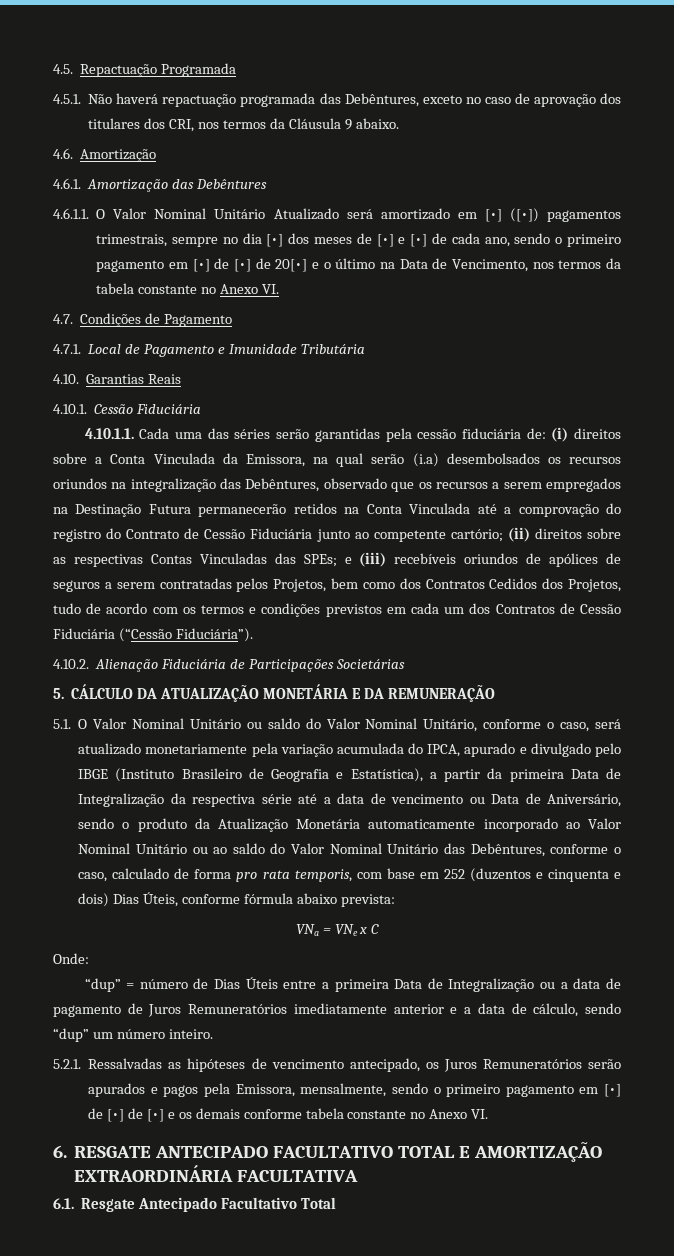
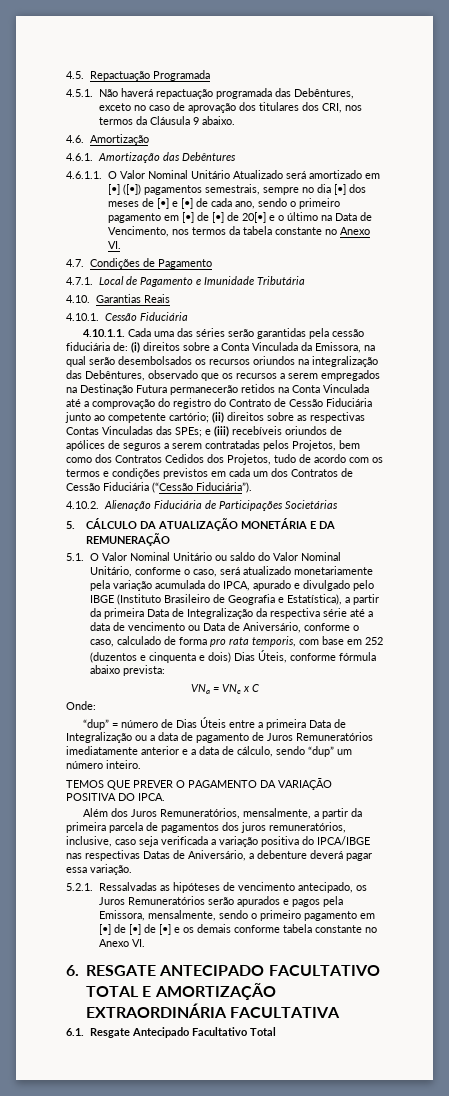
- 4.6.1.1. O Valor Nominal Unitário Atualizado será amortizado em [•] ([•]) pagamentos trimestrais, sempre no dia [•] dos meses de [•] e [•] de cada ano, sendo o primeiro pagamento em [•] de [•] de 20[•] e o último na Data de Vencimento, nos termos da tabela constante no Anexo VI.
+ 4.6.1.1. O Valor Nominal Unitário Atualizado será amortizado em [•] ([•]) pagamentos semestrais, sempre no dia [•] dos meses de [•] e [•] de cada ano, sendo o primeiro pagamento em [•] de [•] de 20[•] e o último na Data de Vencimento, nos termos da tabela constante no Anexo VI.
- (i) direitos sobre a Conta Vinculada da Emissora, na qual serão (i.a) desembolsados os recursos oriundos na integralização das Debêntures, observado que os recursos a serem empregados na Destinação Futura permanecerão retidos na Conta Vinculada até a comprovação do registro do Contrato de Cessão Fiduciária junto ao competente cartório;
+ (i) direitos sobre a Conta Vinculada da Emissora, na qual serão desembolsados os recursos oriundos na integralização das Debêntures, observado que os recursos a serem empregados na Destinação Futura permanecerão retidos na Conta Vinculada até a comprovação do registro do Contrato de Cessão Fiduciária junto ao competente cartório;
- 5.1. O Valor Nominal Unitário ou saldo do Valor Nominal Unitário, conforme o caso, será atualizado monetariamente pela variação acumulada do IPCA, apurado e divulgado pelo IBGE (Instituto Brasileiro de Geografia e Estatística), a partir da primeira Data de Integralização da respectiva série até a data de vencimento ou Data de Aniversário, sendo o produto da Atualização Monetária automaticamente incorporado ao Valor Nominal Unitário ou ao saldo do Valor Nominal Unitário das Debêntures, conforme o caso, calculado de forma pro rata temporis, com base em 252 (duzentos e cinquenta e dois) Dias Úteis, conforme fórmula abaixo prevista:
+ 5.1. O Valor Nominal Unitário ou saldo do Valor Nominal Unitário, conforme o caso, será atualizado monetariamente pela variação acumulada do IPCA, apurado e divulgado pelo IBGE (Instituto Brasileiro de Geografia e Estatística), a partir da primeira Data de Integralização da respectiva série até a data de vencimento ou Data de Aniversário, conforme o caso, calculado de forma pro rata temporis, com base em 252 (duzentos e cinquenta e dois) Dias Úteis, conforme fórmula abaixo prevista:
+ TEMOS QUE PREVER O PAGAMENTO DA VARIAÇÃO POSITIVA DO IPCA.
+ Além dos Juros Remuneratórios, mensalmente, a partir da primeira parcela de pagamentos dos juros remuneratórios, inclusive, caso seja verificada a variação positiva do IPCA/IBGE nas respectivas Datas de Aniversário, a debenture deverá pagar essa variação.

